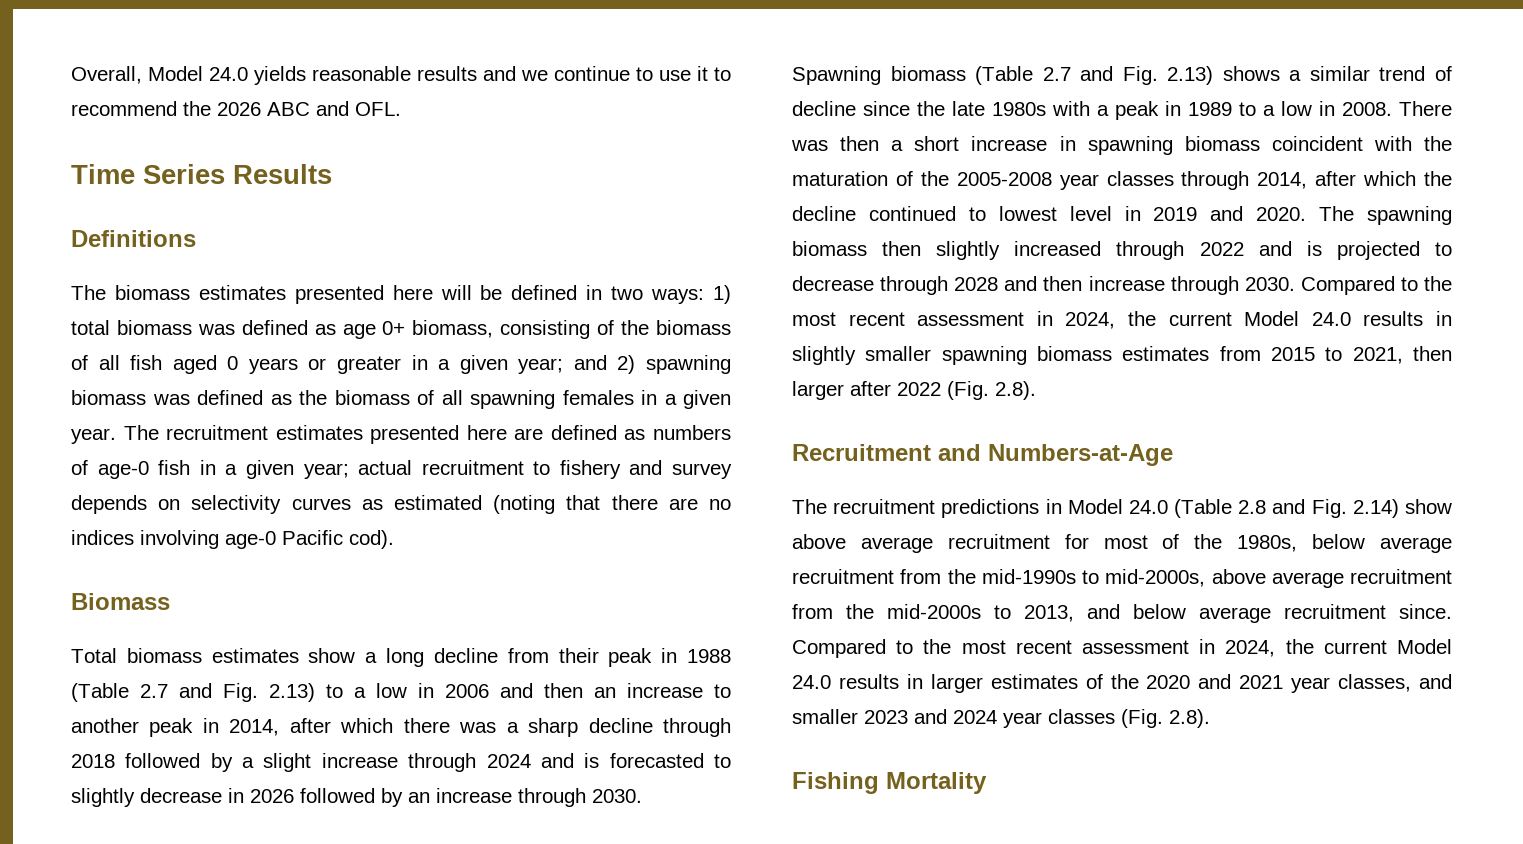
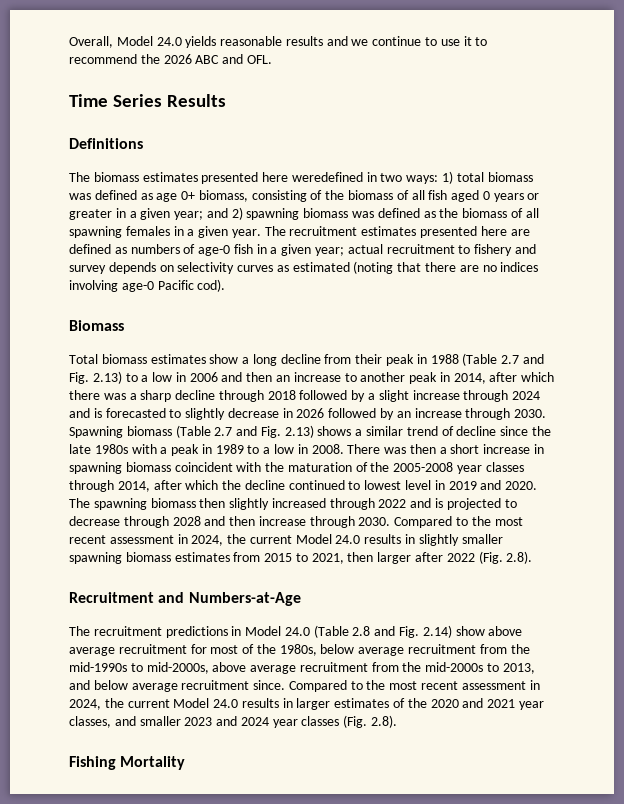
- The biomass estimates presented here will be defined in two ways: 1) total biomass was defined as age 0+ biomass, consisting of the biomass of all fish aged 0 years or greater in a given year; and 2) spawning biomass was defined as the biomass of all spawning females in a given year.
+ The biomass estimates presented here weredefined in two ways: 1) total biomass was defined as age 0+ biomass, consisting of the biomass of all fish aged 0 years or greater in a given year; and 2) spawning biomass was defined as the biomass of all spawning females in a given year.

